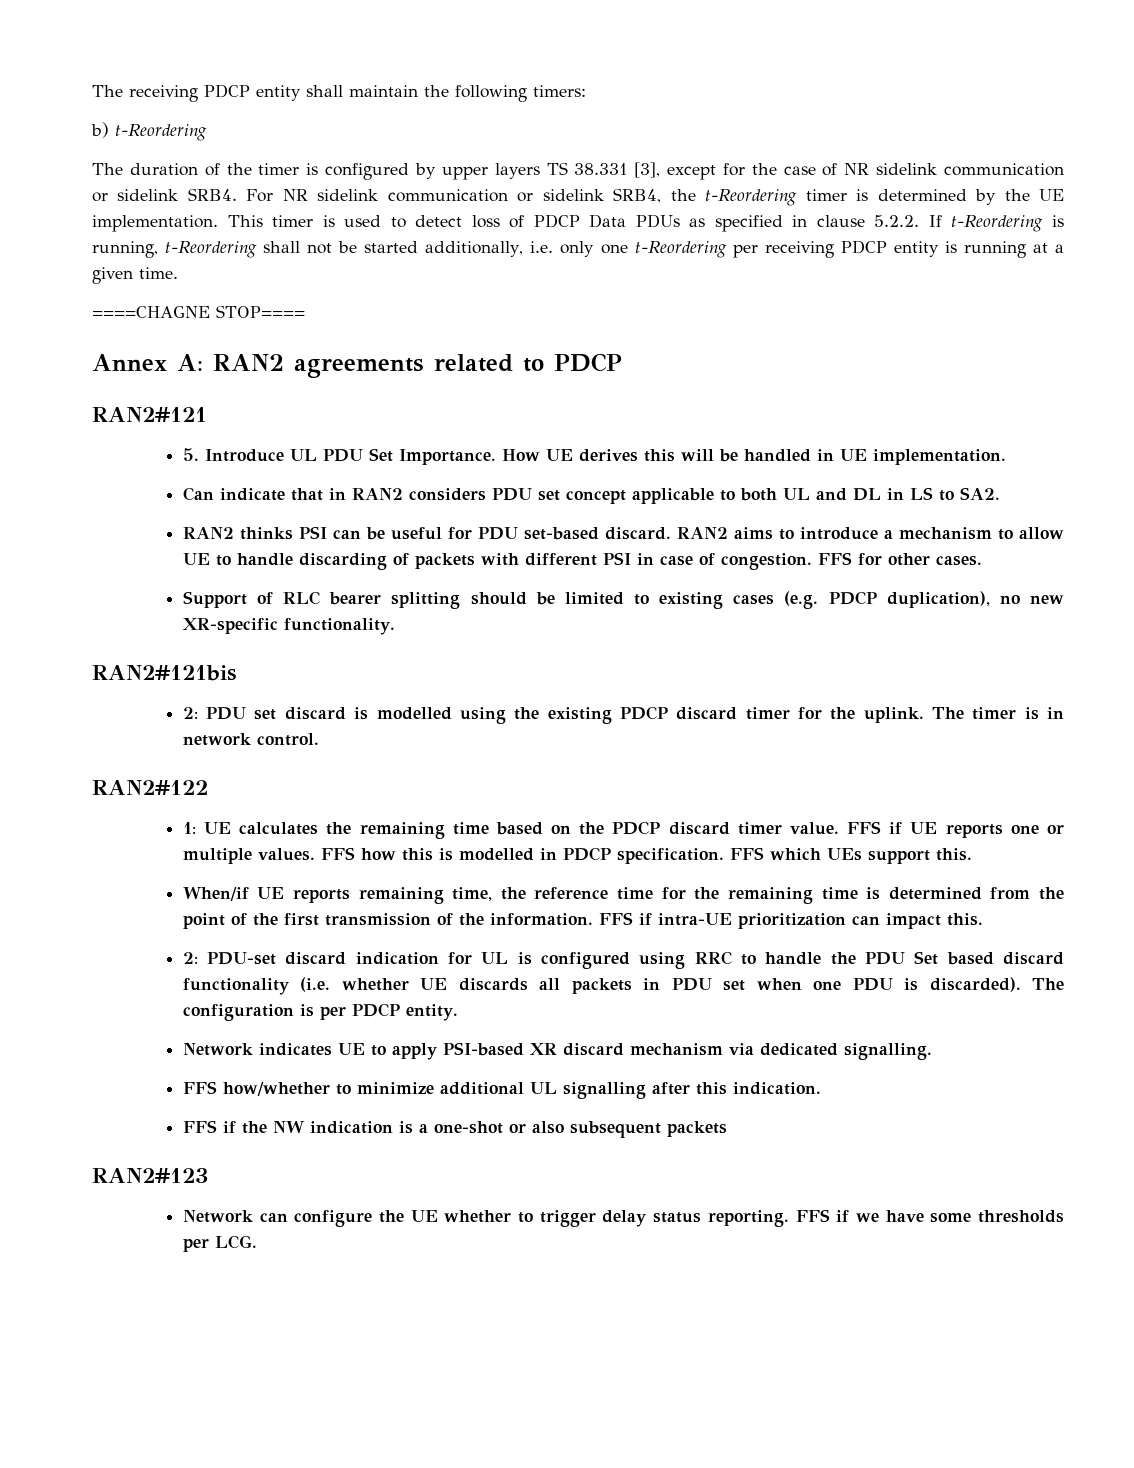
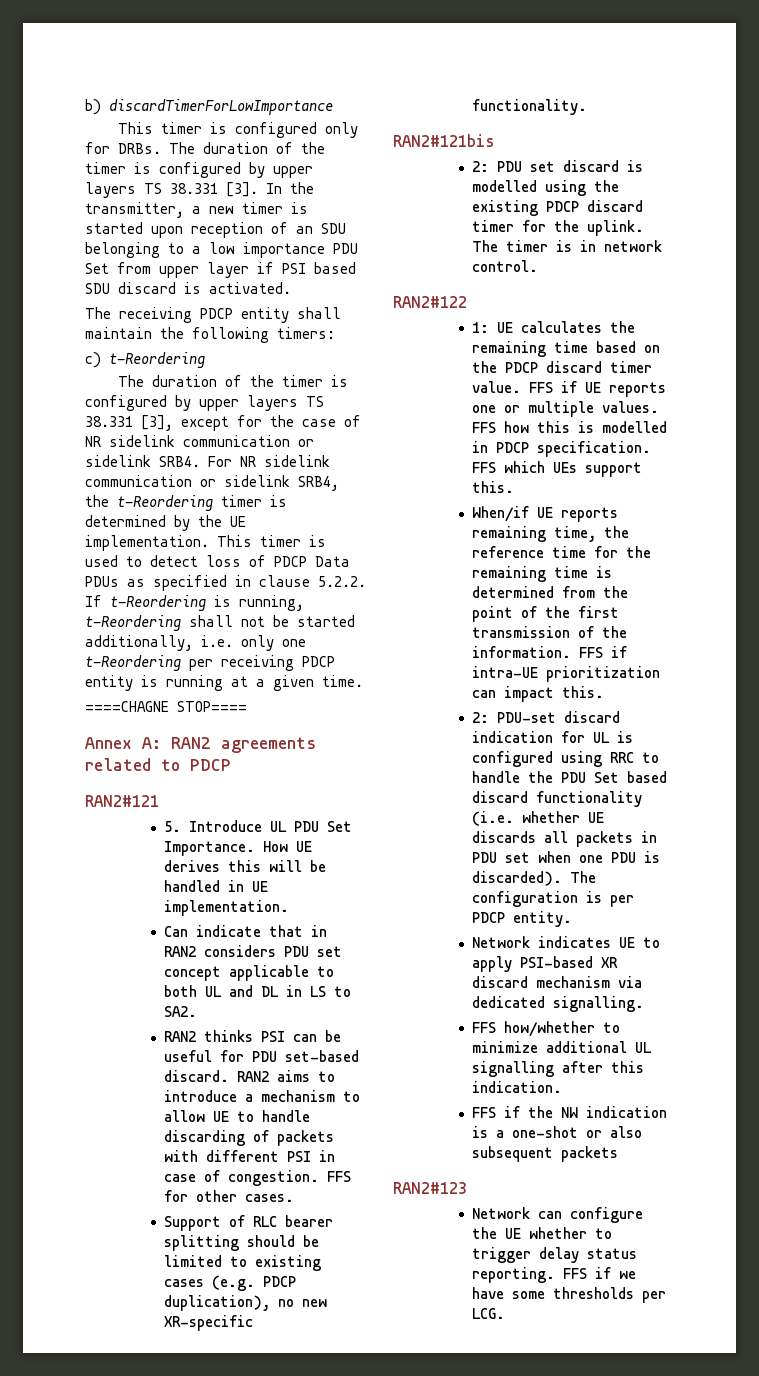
+ b) discardTimerForLowImportance
+ This timer is configured only for DRBs. The duration of the timer is configured by upper layers TS 38.331 [3]. In the transmitter, a new timer is started upon reception of an SDU belonging to a low importance PDU Set from upper layer if PSI based SDU discard is activated.
- b) t-Reordering
+ c) t-Reordering

